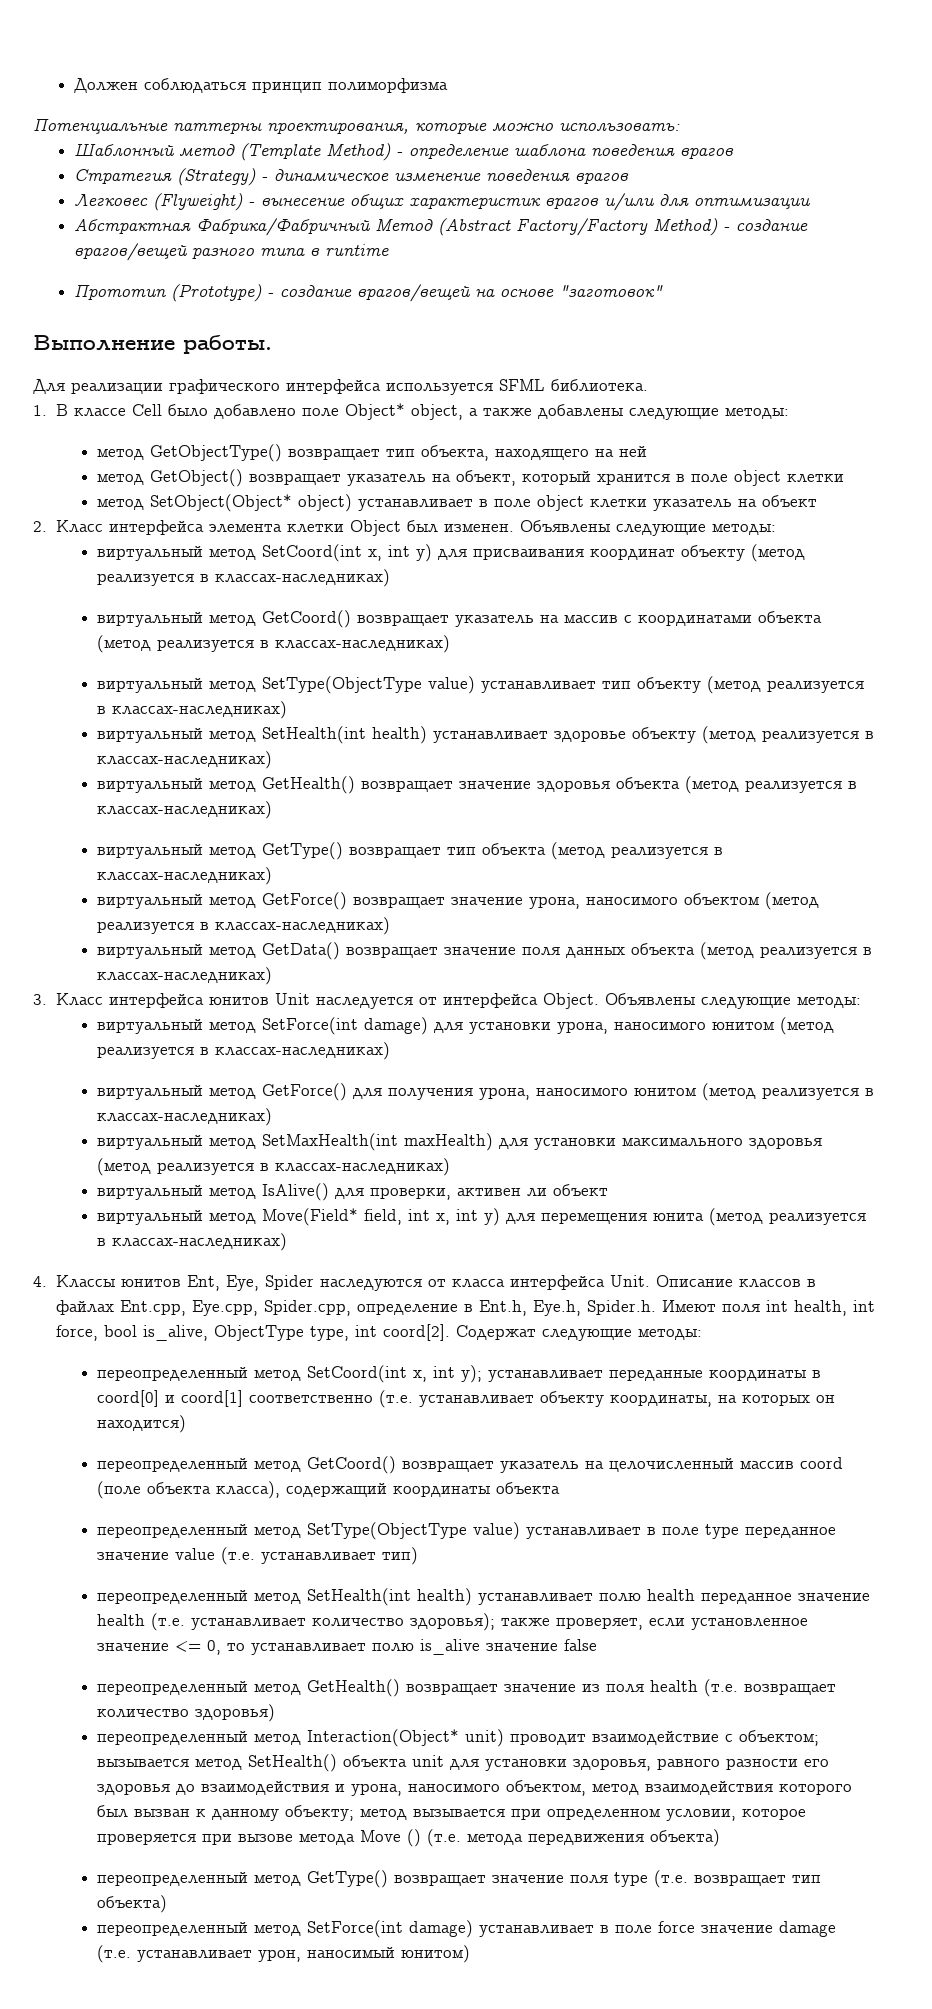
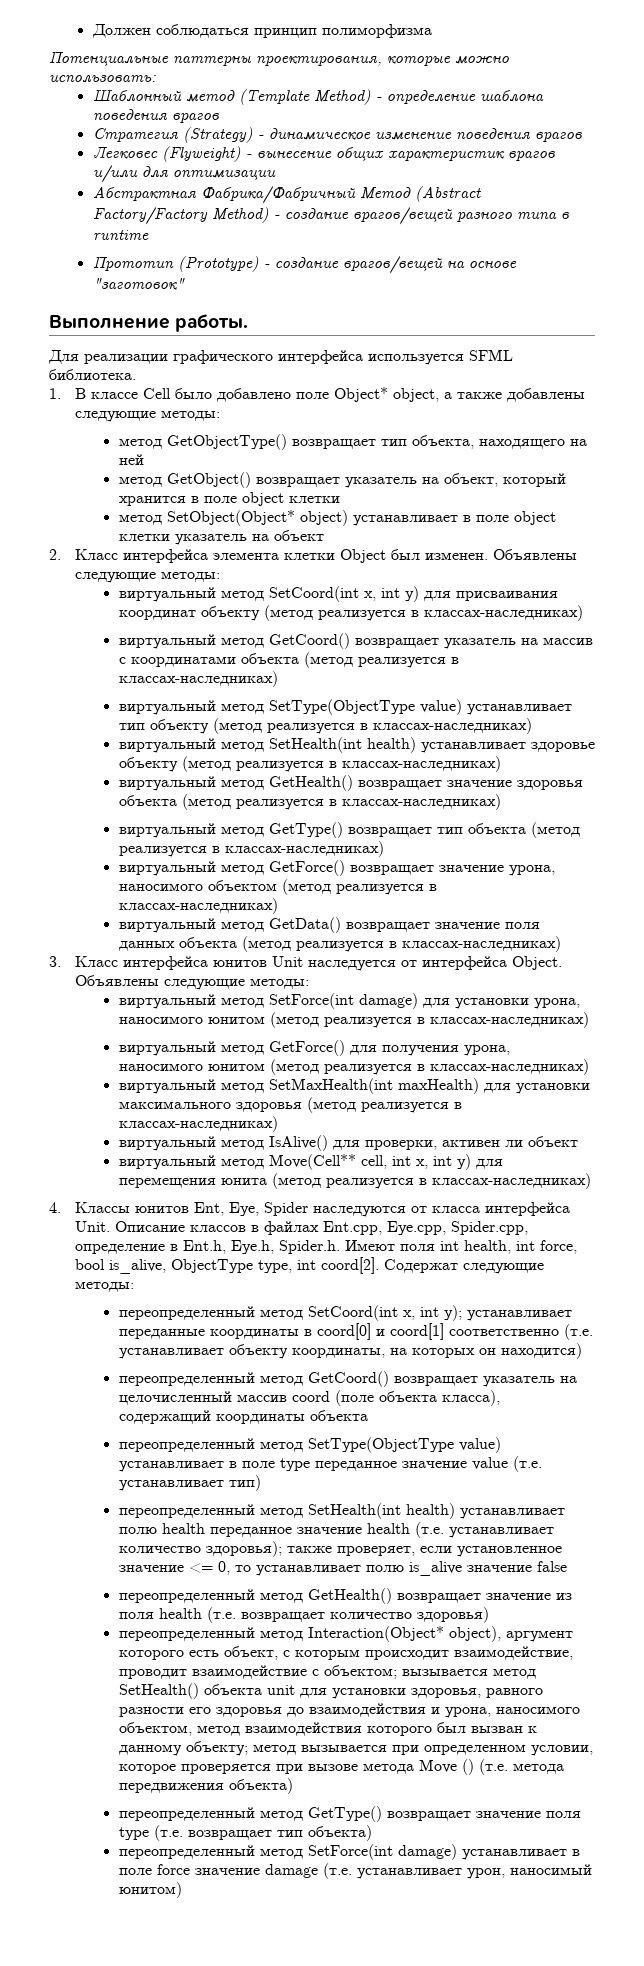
- виртуальный метод Move(Field* field, int x, int y) для перемещения юнита (метод реализуется в классах-наследниках)
+ виртуальный метод Move(Cell** cell, int x, int y) для перемещения юнита (метод реализуется в классах-наследниках)
- переопределенный метод Interaction(Object* unit) проводит взаимодействие с объектом; вызывается метод SetHealth() объекта unit для установки здоровья, равного разности его здоровья до взаимодействия и урона, наносимого объектом, метод взаимодействия которого был вызван к данному объекту; метод вызывается при определенном условии, которое проверяется при вызове метода Move () (т.е. метода передвижения объекта)
+ переопределенный метод Interaction(Object* object), аргумент которого есть объект, с которым происходит взаимодействие, проводит взаимодействие с объектом; вызывается метод SetHealth() объекта unit для установки здоровья, равного разности его здоровья до взаимодействия и урона, наносимого объектом, метод взаимодействия которого был вызван к данному объекту; метод вызывается при определенном условии, которое проверяется при вызове метода Move () (т.е. метода передвижения объекта)

